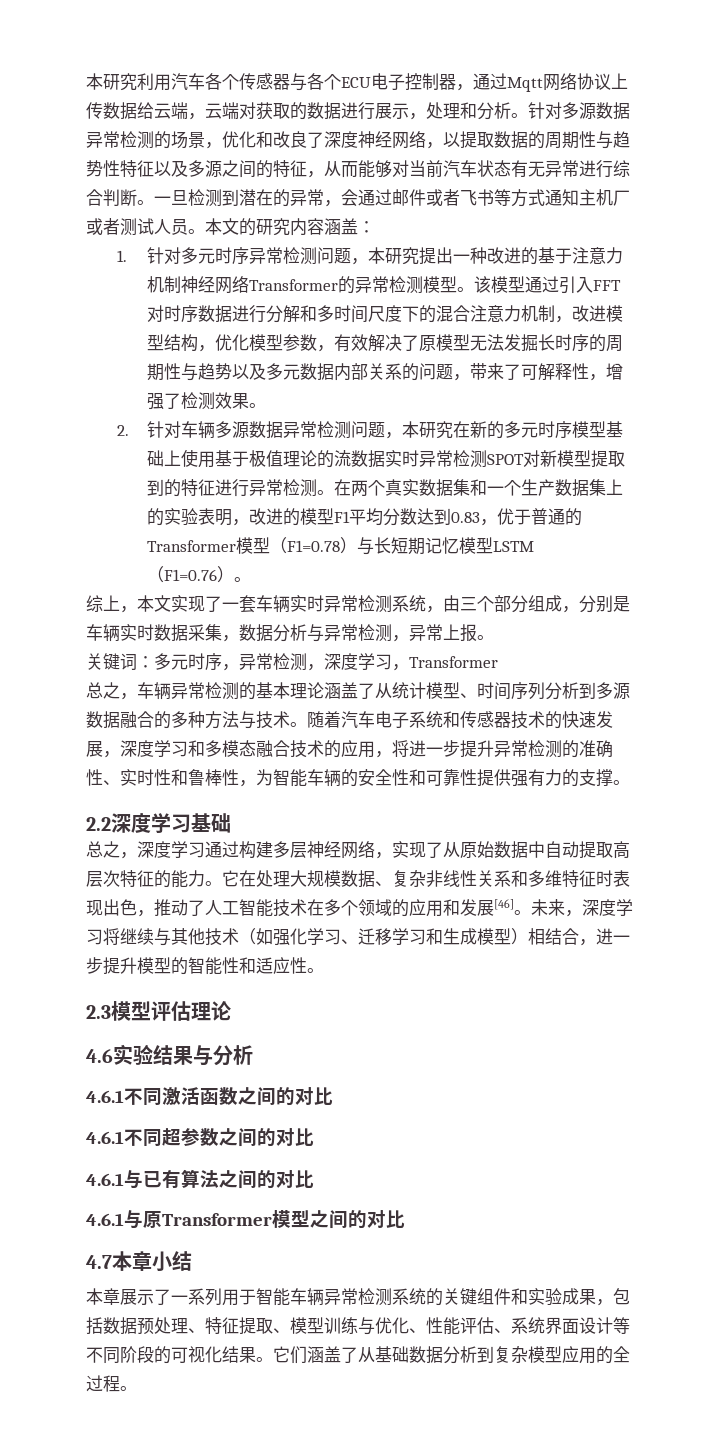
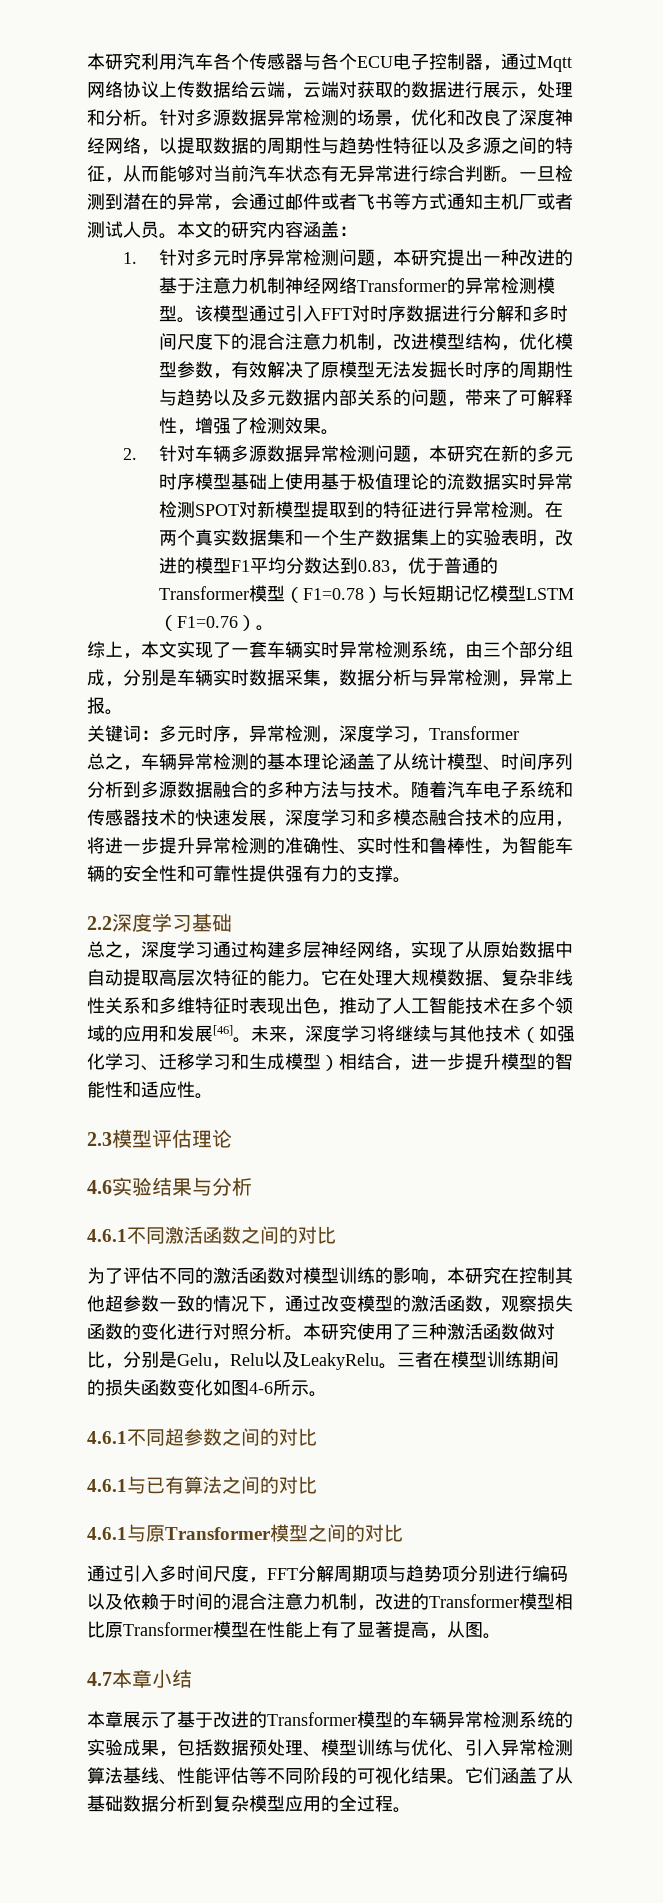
+ 为了评估不同的激活函数对模型训练的影响，本研究在控制其他超参数一致的情况下，通过改变模型的激活函数，观察损失函数的变化进行对照分析。本研究使用了三种激活函数做对比，分别是Gelu，Relu以及LeakyRelu。三者在模型训练期间的损失函数变化如图4-6所示。
+ 通过引入多时间尺度，FFT分解周期项与趋势项分别进行编码以及依赖于时间的混合注意力机制，改进的Transformer模型相比原Transformer模型在性能上有了显著提高，从图。
- 本章展示了一系列用于智能车辆异常检测系统的关键组件和实验成果，包括数据预处理、特征提取、模型训练与优化、性能评估、系统界面设计等不同阶段的可视化结果。
+ 本章展示了基于改进的Transformer模型的车辆异常检测系统的实验成果，包括数据预处理、模型训练与优化、引入异常检测算法基线、性能评估等不同阶段的可视化结果。

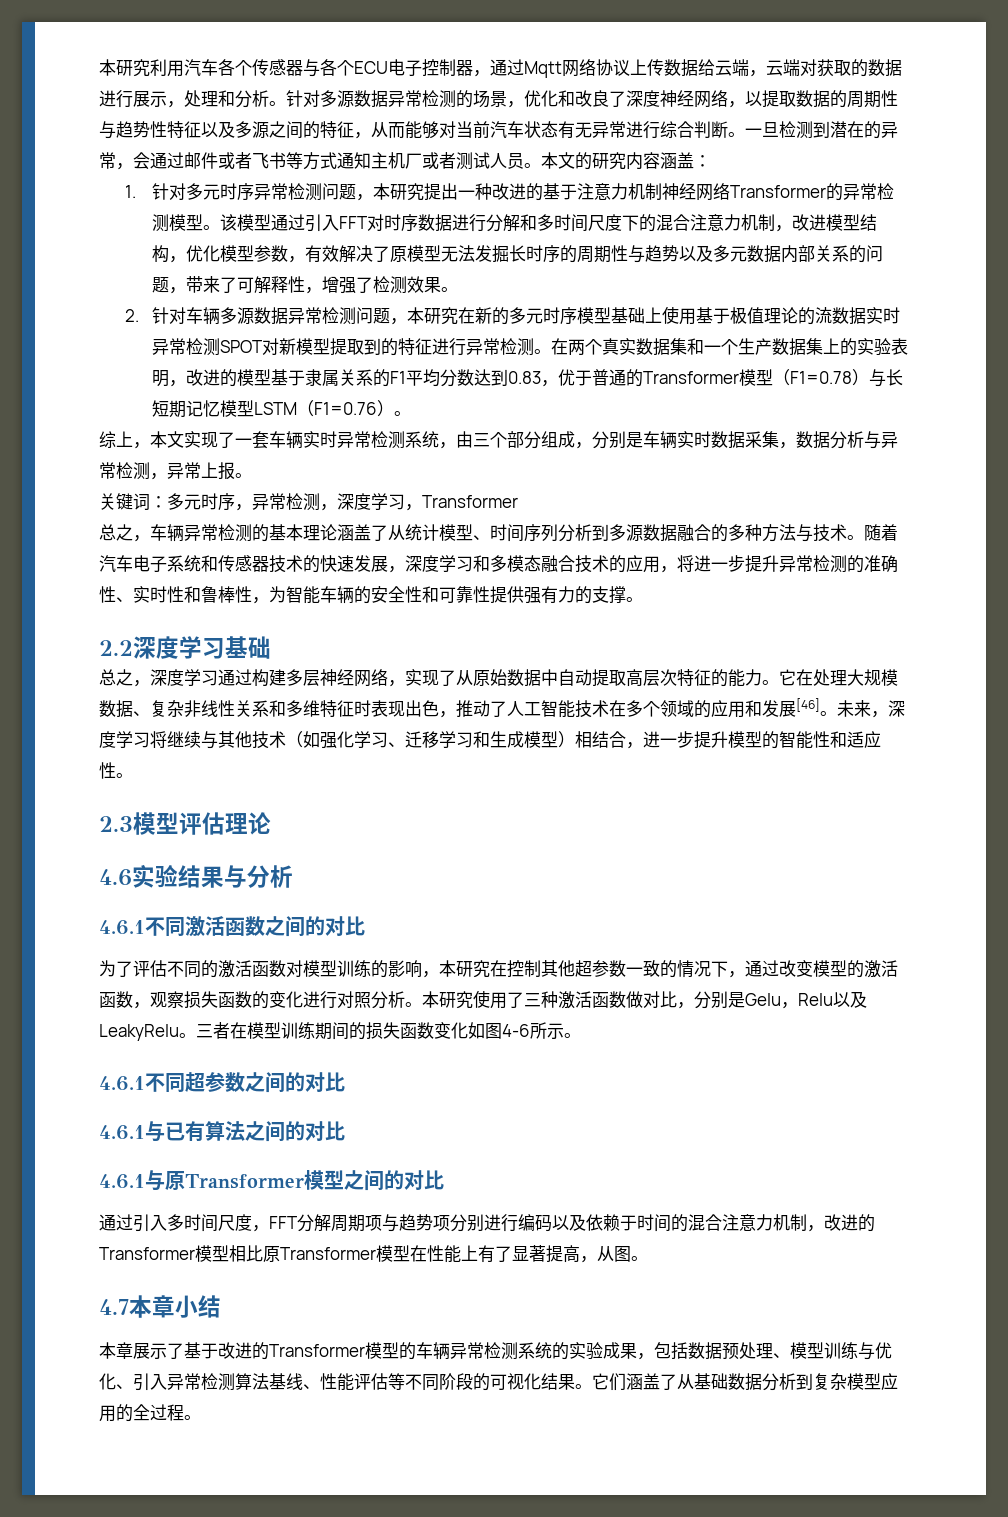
- 在两个真实数据集和一个生产数据集上的实验表明，改进的模型F1平均分数达到0.83，优于普通的Transformer模型（F1=0.78）与长短期记忆模型LSTM（F1=0.76）。
+ 在两个真实数据集和一个生产数据集上的实验表明，改进的模型基于隶属关系的F1平均分数达到0.83，优于普通的Transformer模型（F1=0.78）与长短期记忆模型LSTM（F1=0.76）。

